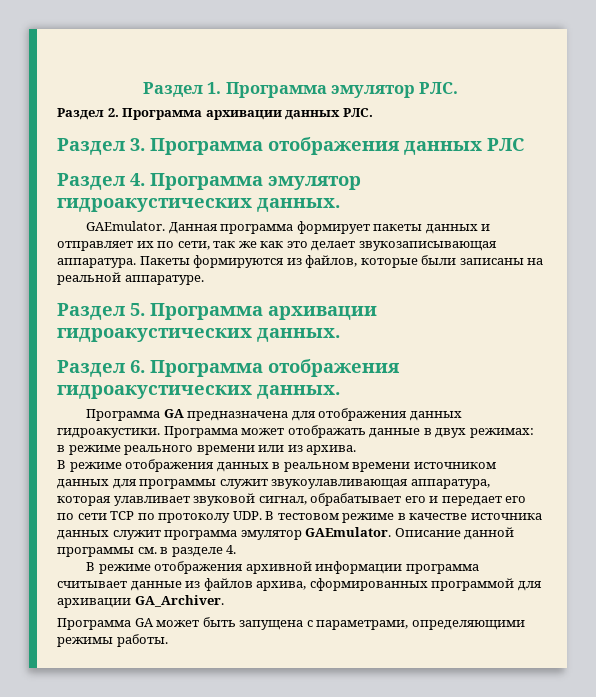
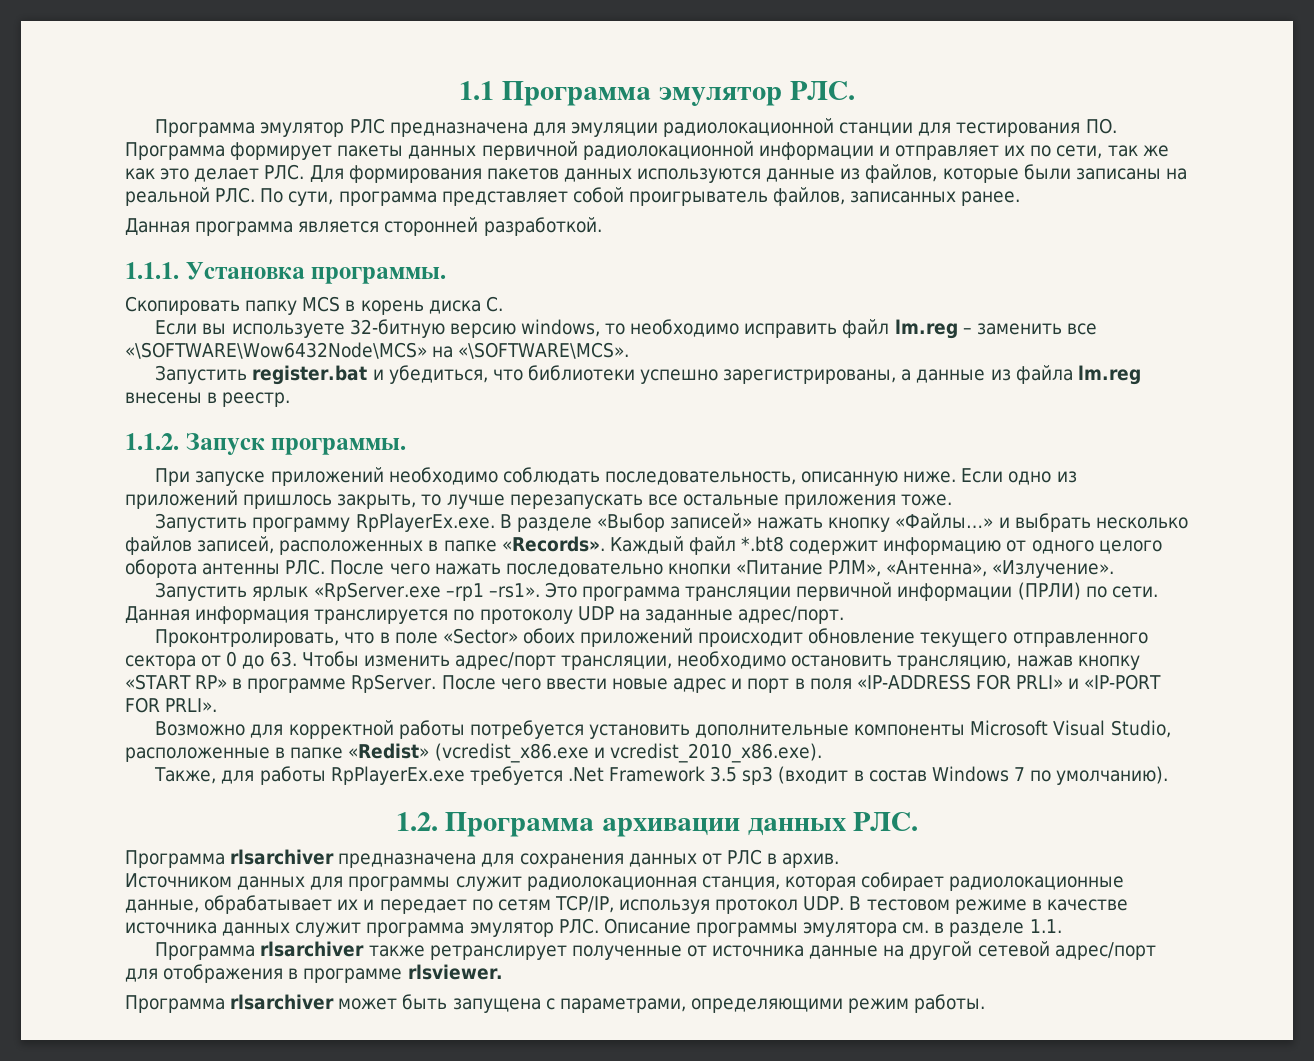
- Раздел 1. Программа эмулятор РЛС.
+ 1.1 Программа эмулятор РЛС.
- Раздел 2. Программа архивации данных РЛС.
- Раздел 3. Программа отображения данных РЛС
- Раздел 4. Программа эмулятор гидроакустических данных.
- GAEmulator. Данная программа формирует пакеты данных и отправляет их по сети, так же как это делает звукозаписывающая аппаратура. Пакеты формируются из файлов, которые были записаны на реальной аппаратуре.
- Раздел 5. Программа архивации гидроакустических данных.
- Раздел 6. Программа отображения гидроакустических данных.
- Программа GA предназначена для отображения данных гидроакустики. Программа может отображать данные в двух режимах: в режиме реального времени или из архива.
- В режиме отображения данных в реальном времени источником данных для программы служит звукоулавливающая аппаратура, которая улавливает звуковой сигнал, обрабатывает его и передает его по сети TCP по протоколу UDP. В тестовом режиме в качестве источника данных служит программа эмулятор GAEmulator. Описание данной программы см. в разделе 4.
- В режиме отображения архивной информации программа считывает данные из файлов архива, сформированных программой для архивации GA_Archiver.
- Программа GA может быть запущена с параметрами, определяющими режимы работы.
+ Программа эмулятор РЛС предназначена для эмуляции радиолокационной станции для тестирования ПО. Программа формирует пакеты данных первичной радиолокационной информации и отправляет их по сети, так же как это делает РЛС. Для формирования пакетов данных используются данные из файлов, которые были записаны на реальной РЛС. По сути, программа представляет собой проигрыватель файлов, записанных ранее.
+ Данная программа является сторонней разработкой.
+ 1.1.1. Установка программы.
+ Скопировать папку MCS в корень диска C.
+ Если вы используете 32-битную версию windows, то необходимо исправить файл lm.reg – заменить все «\SOFTWARE\Wow6432Node\MCS» на «\SOFTWARE\MCS».
+ Запустить register.bat и убедиться, что библиотеки успешно зарегистрированы, а данные из файла lm.reg внесены в реестр.
+ 1.1.2. Запуск программы.
+ При запуске приложений необходимо соблюдать последовательность, описанную ниже. Если одно из приложений пришлось закрыть, то лучше перезапускать все остальные приложения тоже.
+ Запустить программу RpPlayerEx.exe. В разделе «Выбор записей» нажать кнопку «Файлы…» и выбрать несколько файлов записей, расположенных в папке «Records». Каждый файл *.bt8 содержит информацию от одного целого оборота антенны РЛС. После чего нажать последовательно кнопки «Питание РЛМ», «Антенна», «Излучение».
+ Запустить ярлык «RpServer.exe –rp1 –rs1». Это программа трансляции первичной информации (ПРЛИ) по сети. Данная информация транслируется по протоколу UDP на заданные адрес/порт.
+ Проконтролировать, что в поле «Sector» обоих приложений происходит обновление текущего отправленного сектора от 0 до 63. Чтобы изменить адрес/порт трансляции, необходимо остановить трансляцию, нажав кнопку «START RP» в программе RpServer. После чего ввести новые адрес и порт в поля «IP-ADDRESS FOR PRLI» и «IP-PORT FOR PRLI».
+ Возможно для корректной работы потребуется установить дополнительные компоненты Microsoft Visual Studio, расположенные в папке «Redist» (vcredist_x86.exe и vcredist_2010_x86.exe).
+ Также, для работы RpPlayerEx.exe требуется .Net Framework 3.5 sp3 (входит в состав Windows 7 по умолчанию).
+ 1.2. Программа архивации данных РЛС.
+ Программа rlsarchiver предназначена для сохранения данных от РЛС в архив.
+ Источником данных для программы служит радиолокационная станция, которая собирает радиолокационные данные, обрабатывает их и передает по сетям TCP/IP, используя протокол UDP. В тестовом режиме в качестве источника данных служит программа эмулятор РЛС. Описание программы эмулятора см. в разделе 1.1.
+ Программа rlsarchiver также ретранслирует полученные от источника данные на другой сетевой адрес/порт для отображения в программе rlsviewer.
+ Программа rlsarchiver может быть запущена с параметрами, определяющими режим работы.

